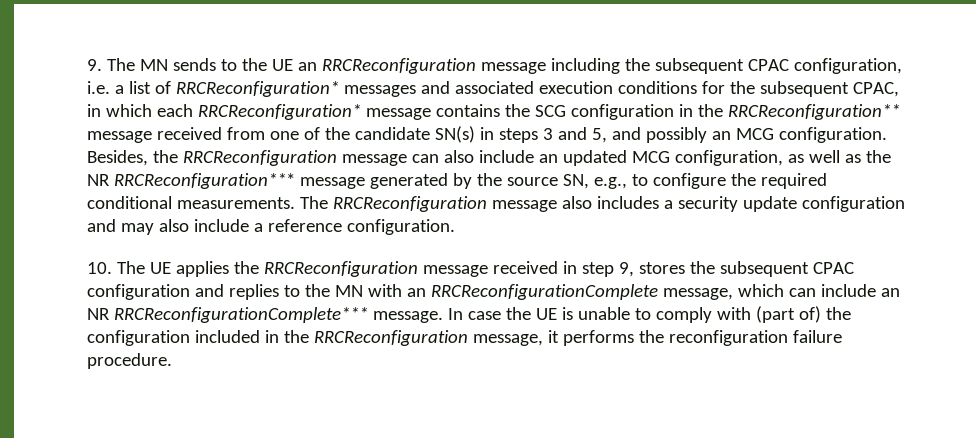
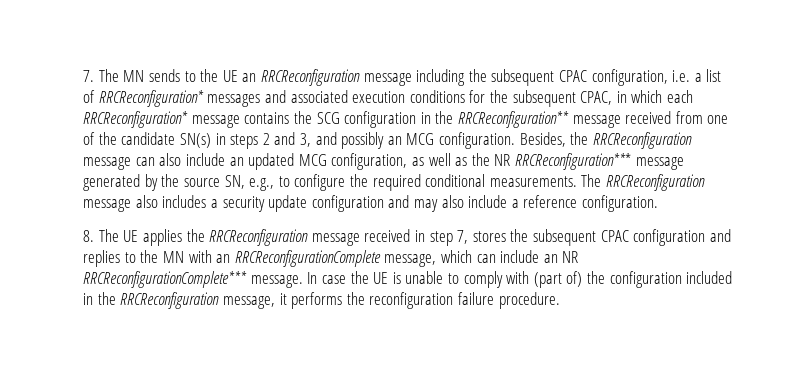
- 9. The MN sends to the UE an RRCReconfiguration message including the subsequent CPAC configuration, i.e. a list of RRCReconfiguration* messages and associated execution conditions for the subsequent CPAC, in which each RRCReconfiguration* message contains the SCG configuration in the RRCReconfiguration** message received from one of the candidate SN(s) in steps 3 and 5, and possibly an MCG configuration.
+ 7. The MN sends to the UE an RRCReconfiguration message including the subsequent CPAC configuration, i.e. a list of RRCReconfiguration* messages and associated execution conditions for the subsequent CPAC, in which each RRCReconfiguration* message contains the SCG configuration in the RRCReconfiguration** message received from one of the candidate SN(s) in steps 2 and 3, and possibly an MCG configuration.
- 10. The UE applies the RRCReconfiguration message received in step 9, stores the subsequent CPAC configuration and replies to the MN with an RRCReconfigurationComplete message, which can include an NR RRCReconfigurationComplete*** message.
+ 8. The UE applies the RRCReconfiguration message received in step 7, stores the subsequent CPAC configuration and replies to the MN with an RRCReconfigurationComplete message, which can include an NR RRCReconfigurationComplete*** message.

